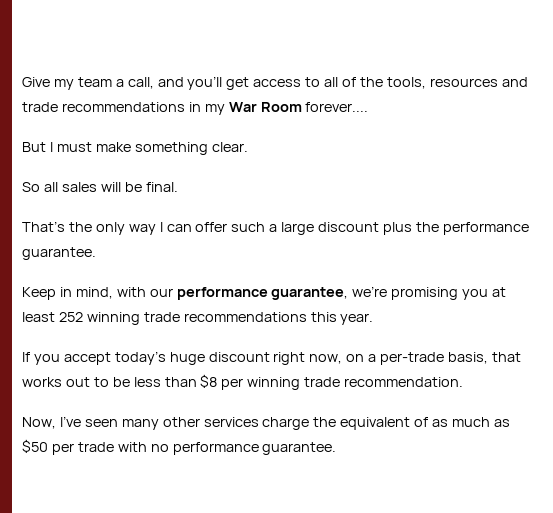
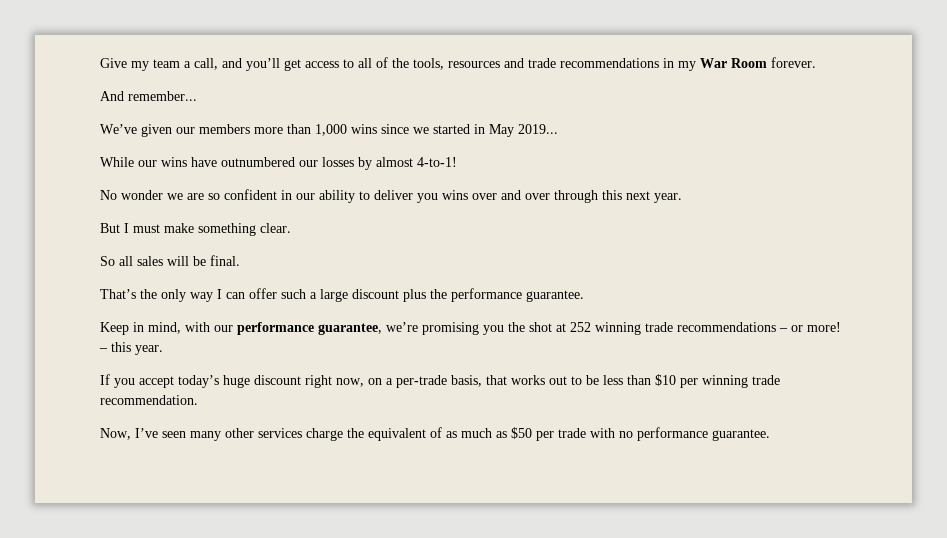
- Give my team a call, and you’ll get access to all of the tools, resources and trade recommendations in my War Room forever....
+ Give my team a call, and you’ll get access to all of the tools, resources and trade recommendations in my War Room forever.
+ And remember...
+ We’ve given our members more than 1,000 wins since we started in May 2019...
+ While our wins have outnumbered our losses by almost 4-to-1!
+ No wonder we are so confident in our ability to deliver you wins over and over through this next year.
- Keep in mind, with our performance guarantee, we’re promising you at least 252 winning trade recommendations this year.
+ Keep in mind, with our performance guarantee, we’re promising you the shot at 252 winning trade recommendations – or more! – this year.
- If you accept today’s huge discount right now, on a per-trade basis, that works out to be less than $8 per winning trade recommendation.
+ If you accept today’s huge discount right now, on a per-trade basis, that works out to be less than $10 per winning trade recommendation.

